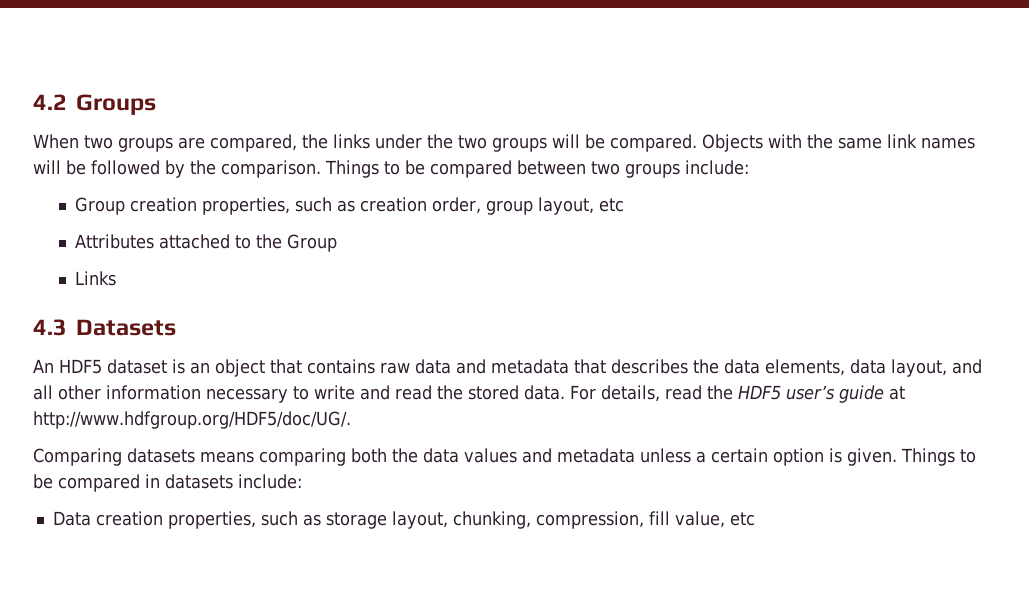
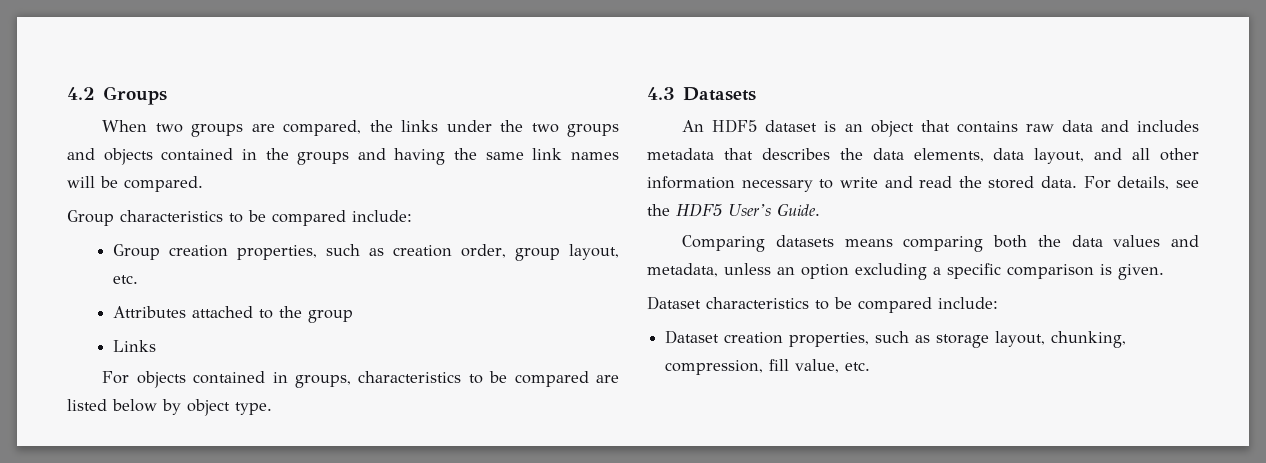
- When two groups are compared, the links under the two groups will be compared. Objects with the same link names will be followed by the comparison. Things to be compared between two groups include:
+ When two groups are compared, the links under the two groups and objects contained in the groups and having the same link names will be compared.
+ Group characteristics to be compared include:
- Group creation properties, such as creation order, group layout, etc
+ Group creation properties, such as creation order, group layout, etc.
- Attributes attached to the Group
+ Attributes attached to the group
+ For objects contained in groups, characteristics to be compared are listed below by object type.
- An HDF5 dataset is an object that contains raw data and metadata that describes the data elements, data layout, and all other information necessary to write and read the stored data.
+ An HDF5 dataset is an object that contains raw data and includes metadata that describes the data elements, data layout, and all other information necessary to write and read the stored data.
- For details, read the HDF5 user’s guide at http://www.hdfgroup.org/HDF5/doc/UG/.
+ For details, see the HDF5 User’s Guide.
- Comparing datasets means comparing both the data values and metadata unless a certain option is given. Things to be compared in datasets include:
- Data creation properties, such as storage layout, chunking, compression, fill value, etc
+ Comparing datasets means comparing both the data values and metadata, unless an option excluding a specific comparison is given.
+ Dataset characteristics to be compared include:
+ Dataset creation properties, such as storage layout, chunking, compression, fill value, etc.

